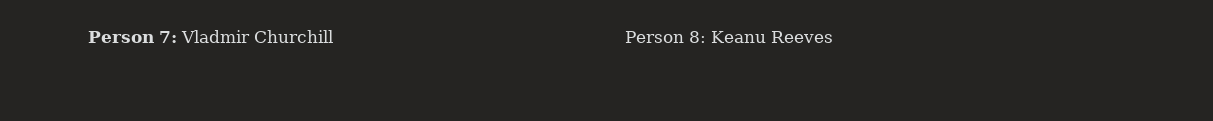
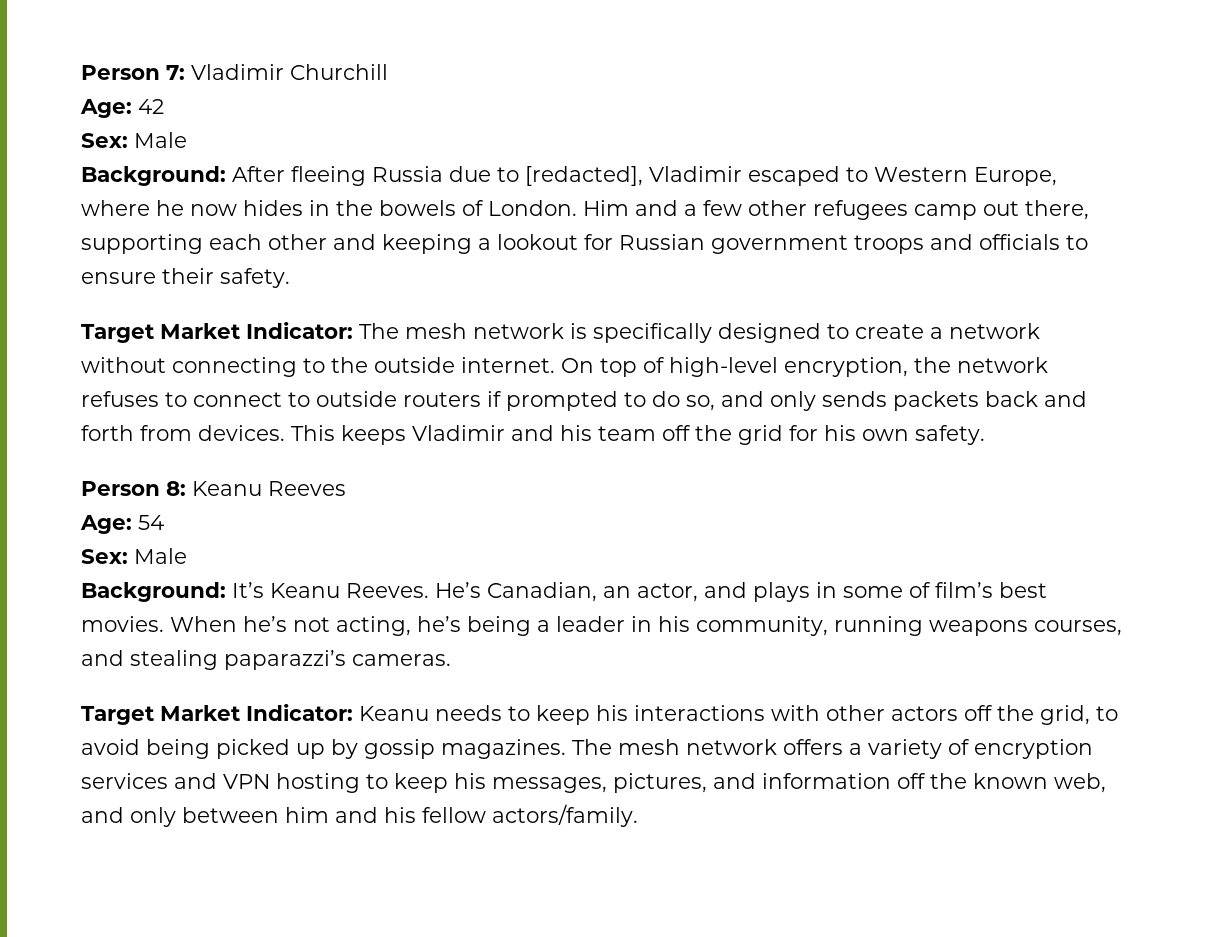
- Person 7: Vladmir Churchill
+ Person 7: Vladimir Churchill
+ Age: 42
+ Sex: Male
+ Background: After fleeing Russia due to [redacted], Vladimir escaped to Western Europe, where he now hides in the bowels of London. Him and a few other refugees camp out there, supporting each other and keeping a lookout for Russian government troops and officials to ensure their safety.
+ Target Market Indicator: The mesh network is specifically designed to create a network without connecting to the outside internet. On top of high-level encryption, the network refuses to connect to outside routers if prompted to do so, and only sends packets back and forth from devices. This keeps Vladimir and his team off the grid for his own safety.
  Person 8: Keanu Reeves
+ Age: 54
+ Sex: Male
+ Background: It’s Keanu Reeves. He’s Canadian, an actor, and plays in some of film’s best movies. When he’s not acting, he’s being a leader in his community, running weapons courses, and stealing paparazzi’s cameras.
+ Target Market Indicator: Keanu needs to keep his interactions with other actors off the grid, to avoid being picked up by gossip magazines. The mesh network offers a variety of encryption services and VPN hosting to keep his messages, pictures, and information off the known web, and only between him and his fellow actors/family.

